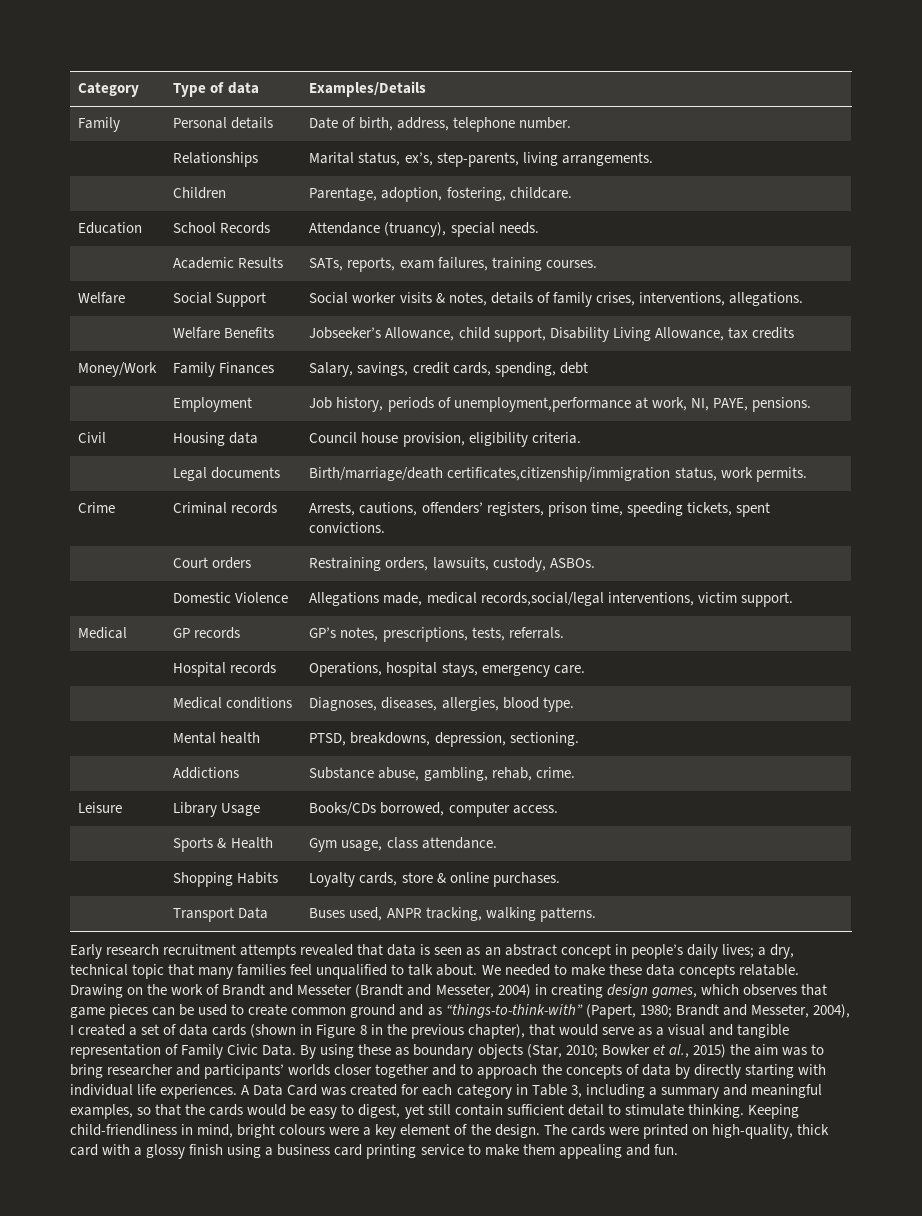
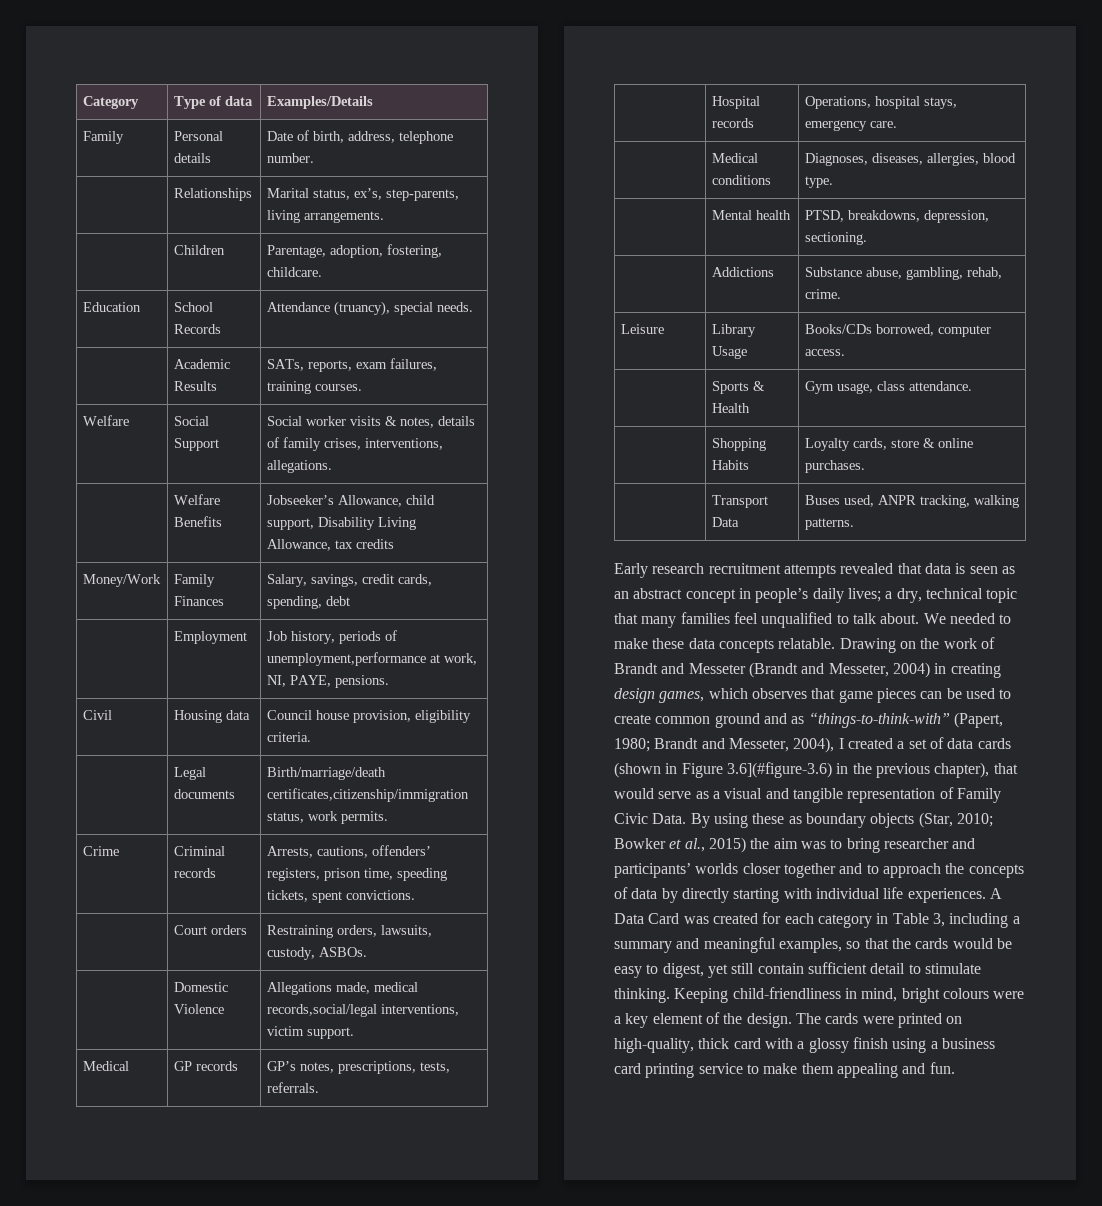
- Brandt and Messeter, 2004), I created a set of data cards (shown in Figure 8 in the previous chapter), that would serve as a visual and tangible representation of Family Civic Data.
+ Brandt and Messeter, 2004), I created a set of data cards (shown in Figure 3.6](#figure-3.6) in the previous chapter), that would serve as a visual and tangible representation of Family Civic Data.

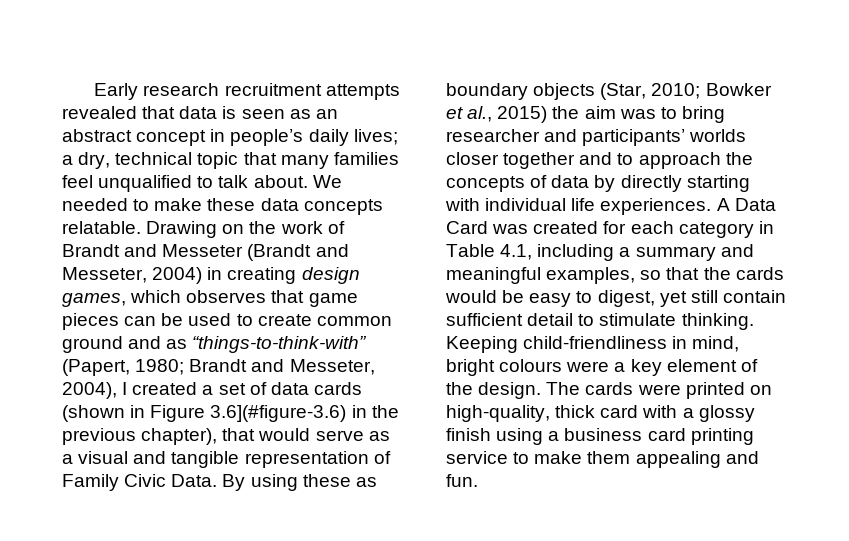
- Category | Type of data | Examples/Details
- Family | Personal details | Date of birth, address, telephone number.
- | Relationships | Marital status, ex’s, step-parents, living arrangements.
- | Children | Parentage, adoption, fostering, childcare.
- Education | School Records | Attendance (truancy), special needs.
- | Academic Results | SATs, reports, exam failures, training courses.
- Welfare | Social Support | Social worker visits & notes, details of family crises, interventions, allegations.
- | Welfare Benefits | Jobseeker’s Allowance, child support, Disability Living Allowance, tax credits
- Money/Work | Family Finances | Salary, savings, credit cards, spending, debt
- | Employment | Job history, periods of unemployment,performance at work, NI, PAYE, pensions.
- Civil | Housing data | Council house provision, eligibility criteria.
- | Legal documents | Birth/marriage/death certificates,citizenship/immigration status, work permits.
- Crime | Criminal records | Arrests, cautions, offenders’ registers, prison time, speeding tickets, spent convictions.
- | Court orders | Restraining orders, lawsuits, custody, ASBOs.
- | Domestic Violence | Allegations made, medical records,social/legal interventions, victim support.
- Medical | GP records | GP’s notes, prescriptions, tests, referrals.
- | Hospital records | Operations, hospital stays, emergency care.
- | Medical conditions | Diagnoses, diseases, allergies, blood type.
- | Mental health | PTSD, breakdowns, depression, sectioning.
- | Addictions | Substance abuse, gambling, rehab, crime.
- Leisure | Library Usage | Books/CDs borrowed, computer access.
- | Sports & Health | Gym usage, class attendance.
- | Shopping Habits | Loyalty cards, store & online purchases.
- | Transport Data | Buses used, ANPR tracking, walking patterns.
- A Data Card was created for each category in Table 3, including a summary and meaningful examples, so that the cards would be easy to digest, yet still contain sufficient detail to stimulate thinking.
+ A Data Card was created for each category in Table 4.1, including a summary and meaningful examples, so that the cards would be easy to digest, yet still contain sufficient detail to stimulate thinking.

